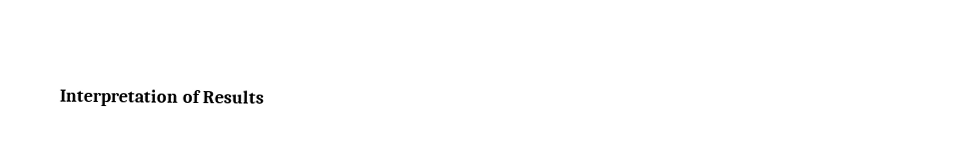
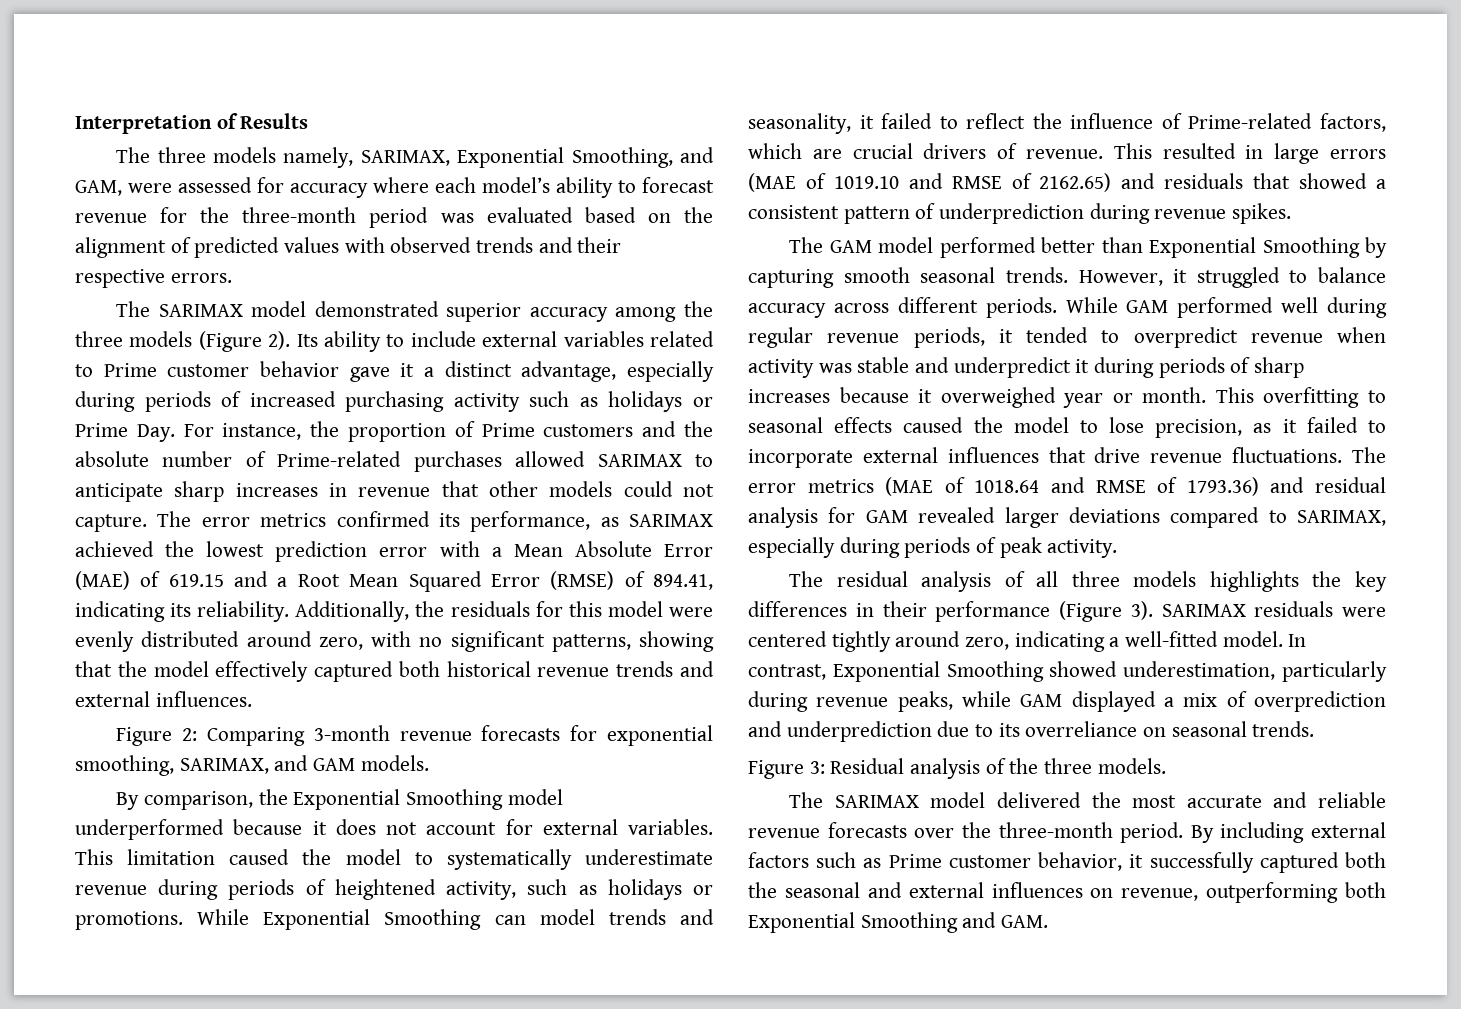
+ The three models namely, SARIMAX, Exponential Smoothing, and GAM, were assessed for accuracy where each model’s ability to forecast revenue for the three-month period was evaluated based on the alignment of predicted values with observed trends and their respective errors.
+ The SARIMAX model demonstrated superior accuracy among the three models (Figure 2). Its ability to include external variables related to Prime customer behavior gave it a distinct advantage, especially during periods of increased purchasing activity such as holidays or Prime Day. For instance, the proportion of Prime customers and the absolute number of Prime-related purchases allowed SARIMAX to anticipate sharp increases in revenue that other models could not capture. The error metrics confirmed its performance, as SARIMAX achieved the lowest prediction error with a Mean Absolute Error (MAE) of 619.15 and a Root Mean Squared Error (RMSE) of 894.41, indicating its reliability. Additionally, the residuals for this model were evenly distributed around zero, with no significant patterns, showing that the model effectively captured both historical revenue trends and external influences.
+ Figure 2: Comparing 3-month revenue forecasts for exponential smoothing, SARIMAX, and GAM models.
+ By comparison, the Exponential Smoothing model underperformed because it does not account for external variables. This limitation caused the model to systematically underestimate revenue during periods of heightened activity, such as holidays or promotions. While Exponential Smoothing can model trends and seasonality, it failed to reflect the influence of Prime-related factors, which are crucial drivers of revenue. This resulted in large errors (MAE of 1019.10 and RMSE of 2162.65) and residuals that showed a consistent pattern of underprediction during revenue spikes.
+ The GAM model performed better than Exponential Smoothing by capturing smooth seasonal trends. However, it struggled to balance accuracy across different periods. While GAM performed well during regular revenue periods, it tended to overpredict revenue when activity was stable and underpredict it during periods of sharp increases because it overweighed year or month. This overfitting to seasonal effects caused the model to lose precision, as it failed to incorporate external influences that drive revenue fluctuations. The error metrics (MAE of 1018.64 and RMSE of 1793.36) and residual analysis for GAM revealed larger deviations compared to SARIMAX, especially during periods of peak activity.
+ The residual analysis of all three models highlights the key differences in their performance (Figure 3). SARIMAX residuals were centered tightly around zero, indicating a well-fitted model. In contrast, Exponential Smoothing showed underestimation, particularly during revenue peaks, while GAM displayed a mix of overprediction and underprediction due to its overreliance on seasonal trends.
+ Figure 3: Residual analysis of the three models.
+ The SARIMAX model delivered the most accurate and reliable revenue forecasts over the three-month period. By including external factors such as Prime customer behavior, it successfully captured both the seasonal and external influences on revenue, outperforming both Exponential Smoothing and GAM.

